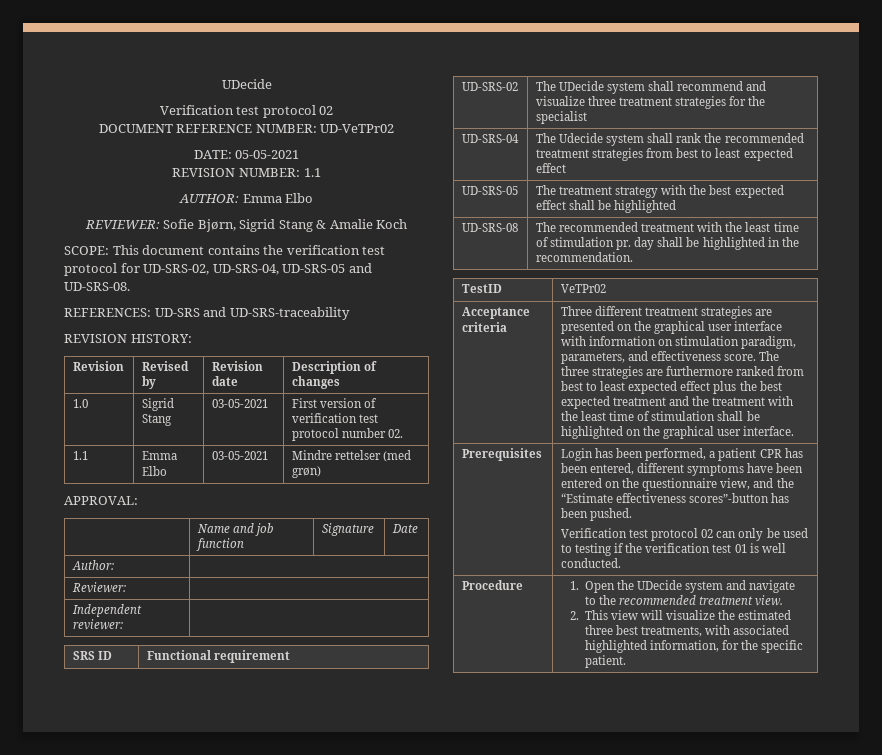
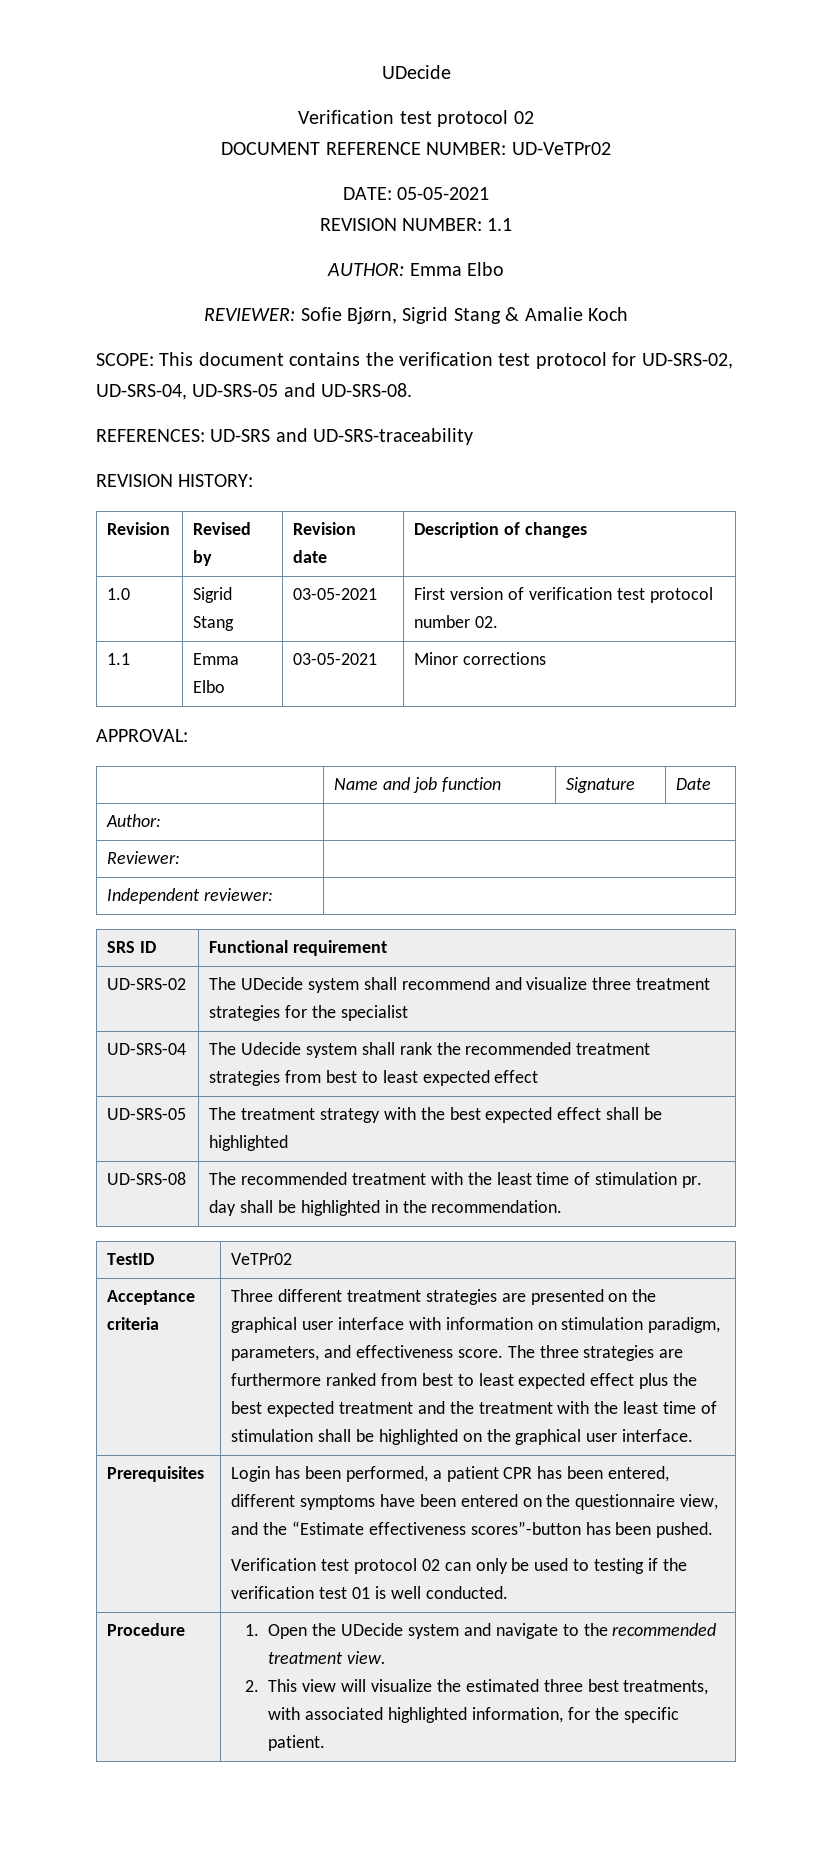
- 1.1 | Emma Elbo | 03-05-2021 | Mindre rettelser (med grøn)
+ 1.1 | Emma Elbo | 03-05-2021 | Minor corrections

